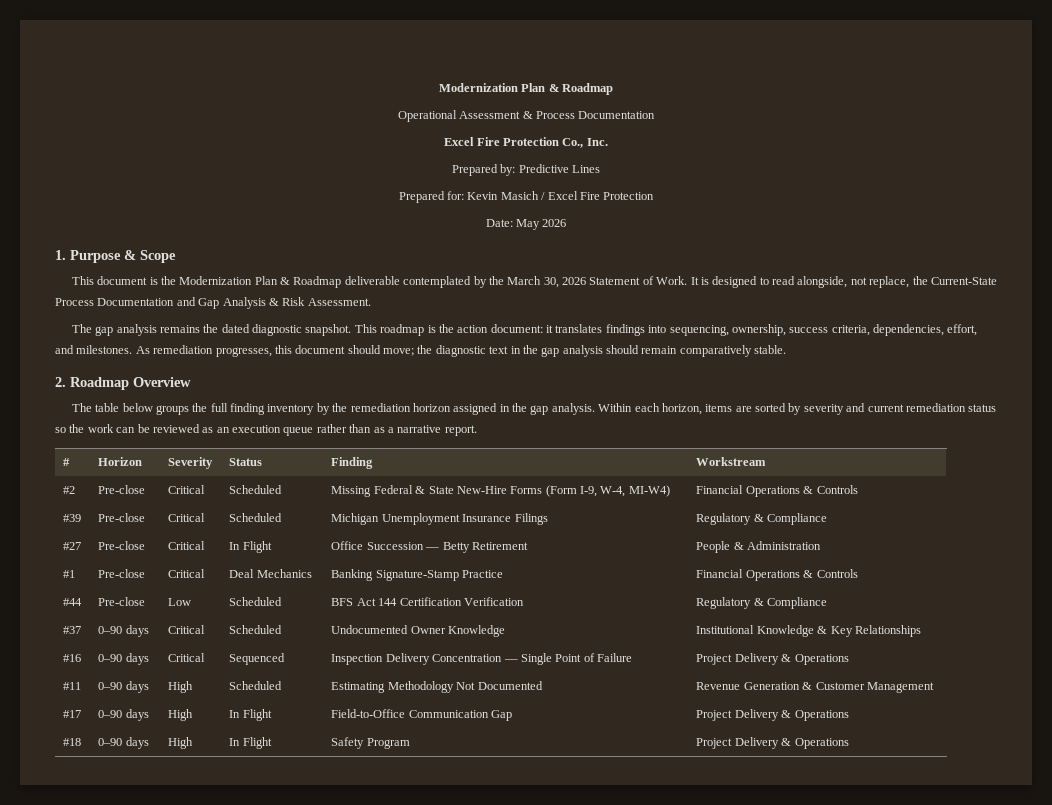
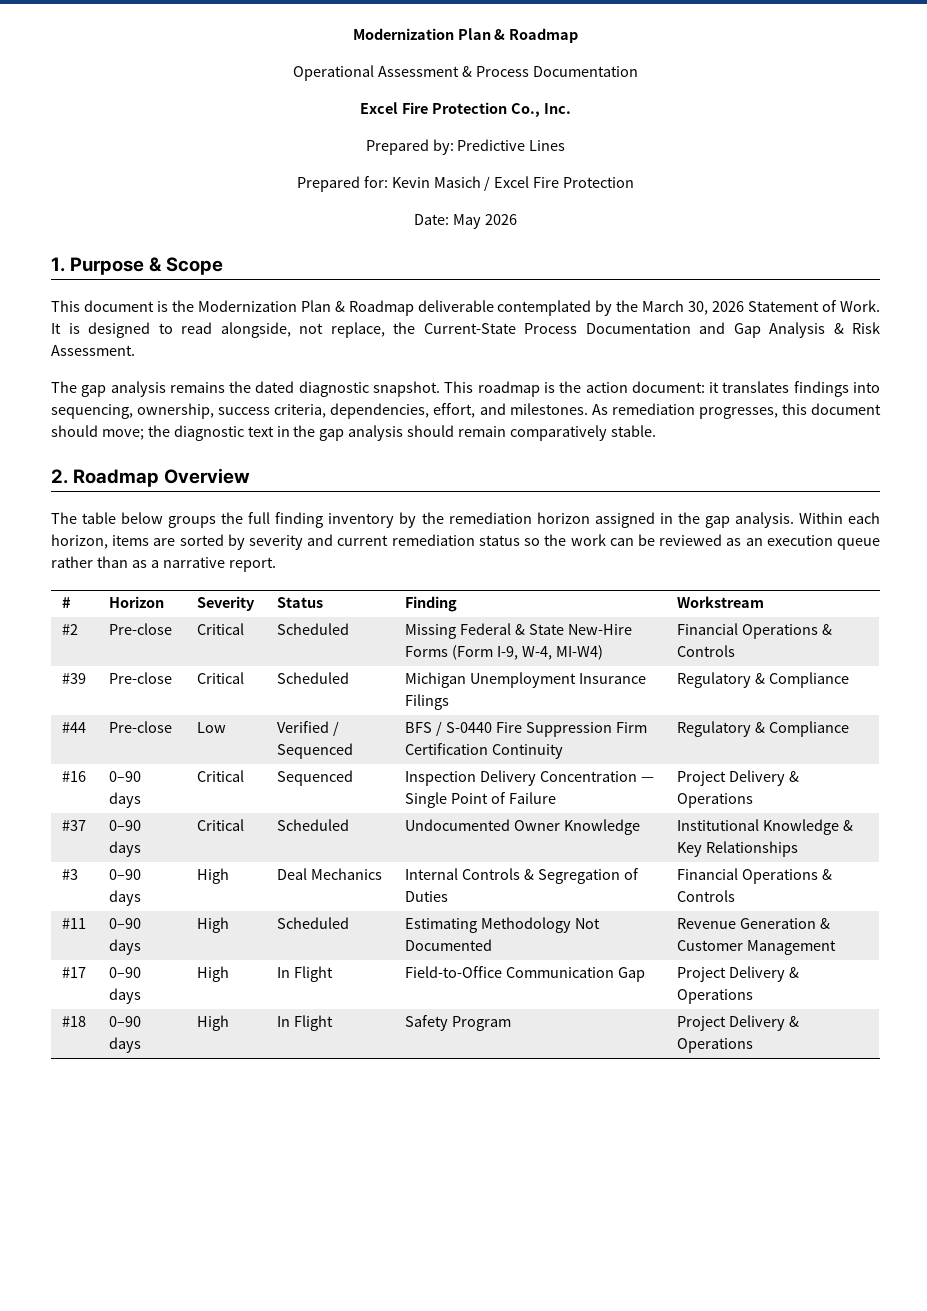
- #27 | Pre-close | Critical | In Flight | Office Succession — Betty Retirement | People & Administration
- #1 | Pre-close | Critical | Deal Mechanics | Banking Signature-Stamp Practice | Financial Operations & Controls
- #44 | Pre-close | Low | Scheduled | BFS Act 144 Certification Verification | Regulatory & Compliance
- #37 | 0–90 days | Critical | Scheduled | Undocumented Owner Knowledge | Institutional Knowledge & Key Relationships
+ #44 | Pre-close | Low | Verified / Sequenced | BFS / S-0440 Fire Suppression Firm Certification Continuity | Regulatory & Compliance
+ #37 | 0–90 days | Critical | Scheduled | Undocumented Owner Knowledge | Institutional Knowledge & Key Relationships
+ #3 | 0–90 days | High | Deal Mechanics | Internal Controls & Segregation of Duties | Financial Operations & Controls

